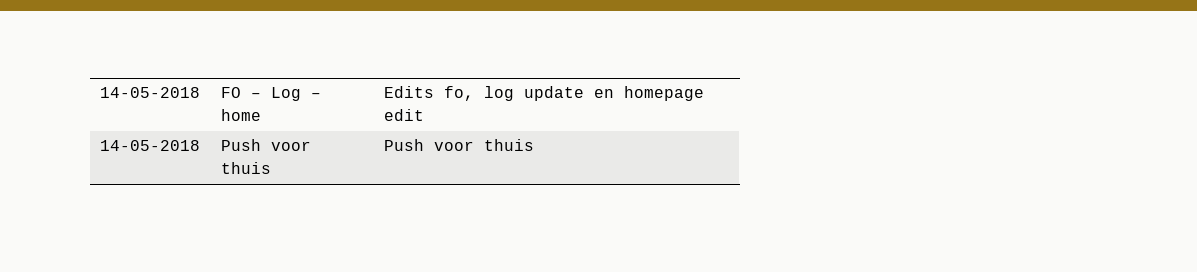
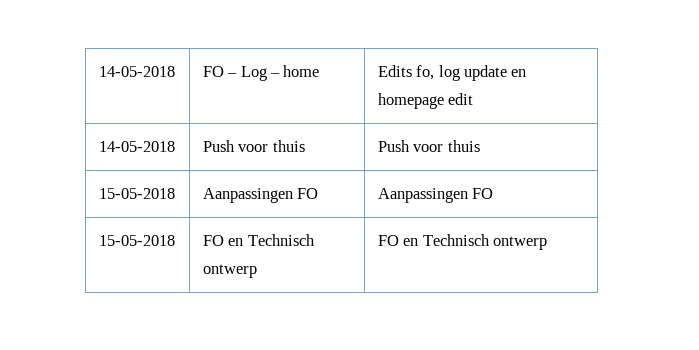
+ 15-05-2018 | Aanpassingen FO | Aanpassingen FO
+ 15-05-2018 | FO en Technisch ontwerp | FO en Technisch ontwerp

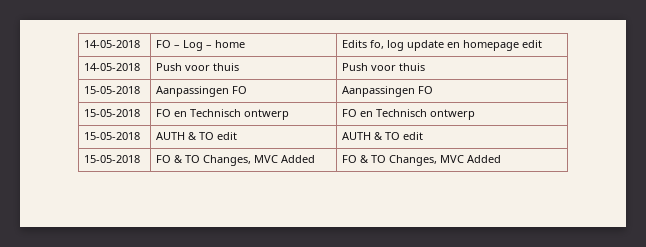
+ 15-05-2018 | AUTH & TO edit | AUTH & TO edit
+ 15-05-2018 | FO & TO Changes, MVC Added | FO & TO Changes, MVC Added

